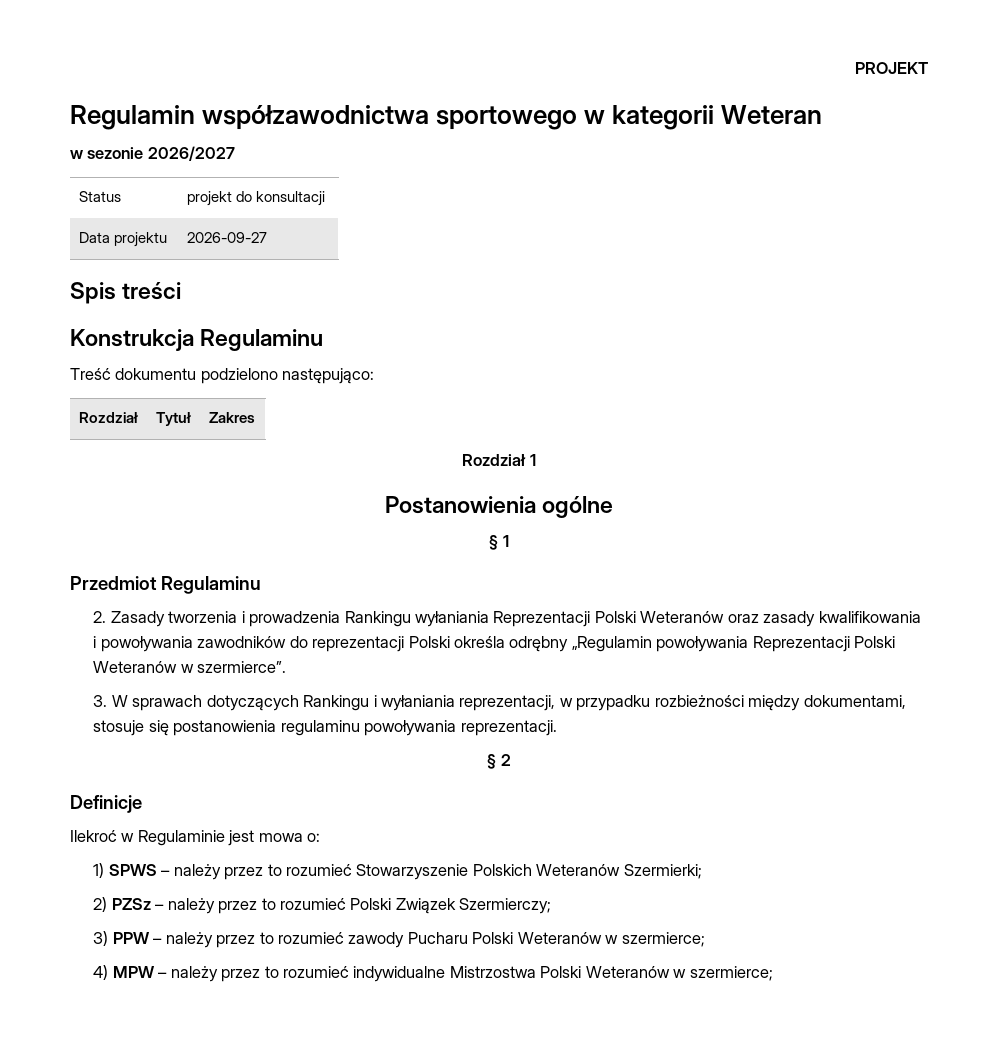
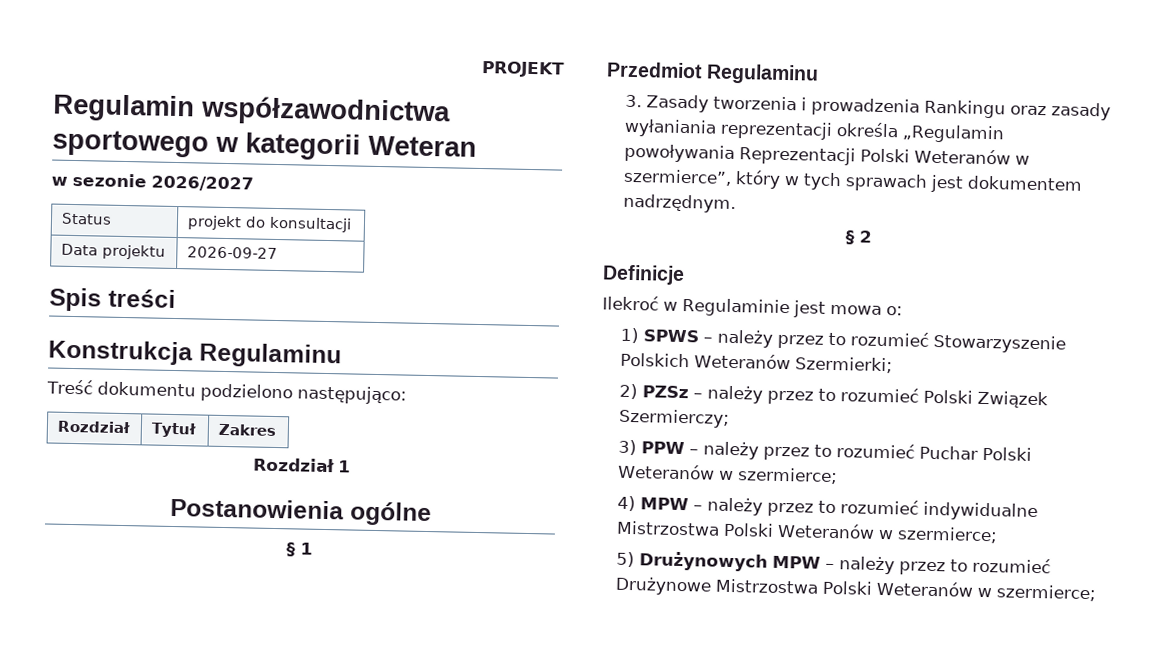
- 2. Zasady tworzenia i prowadzenia Rankingu wyłaniania Reprezentacji Polski Weteranów oraz zasady kwalifikowania i powoływania zawodników do reprezentacji Polski określa odrębny „Regulamin powoływania Reprezentacji Polski Weteranów w szermierce”.
- 3. W sprawach dotyczących Rankingu i wyłaniania reprezentacji, w przypadku rozbieżności między dokumentami, stosuje się postanowienia regulaminu powoływania reprezentacji.
+ 3. Zasady tworzenia i prowadzenia Rankingu oraz zasady wyłaniania reprezentacji określa „Regulamin powoływania Reprezentacji Polski Weteranów w szermierce”, który w tych sprawach jest dokumentem nadrzędnym.
- 3) PPW – należy przez to rozumieć zawody Pucharu Polski Weteranów w szermierce;
+ 3) PPW – należy przez to rozumieć Puchar Polski Weteranów w szermierce;
+ 5) Drużynowych MPW – należy przez to rozumieć Drużynowe Mistrzostwa Polski Weteranów w szermierce;

